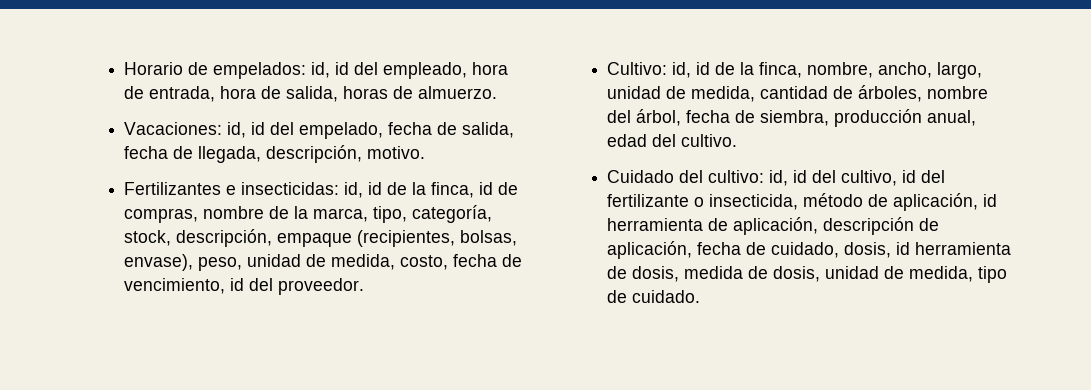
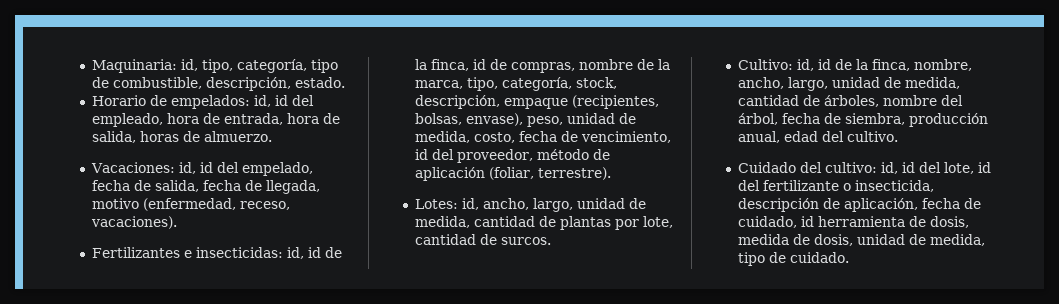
+ Maquinaria: id, tipo, categoría, tipo de combustible, descripción, estado.
- Vacaciones: id, id del empelado, fecha de salida, fecha de llegada, descripción, motivo.
+ Vacaciones: id, id del empelado, fecha de salida, fecha de llegada, motivo (enfermedad, receso, vacaciones).
- Fertilizantes e insecticidas: id, id de la finca, id de compras, nombre de la marca, tipo, categoría, stock, descripción, empaque (recipientes, bolsas, envase), peso, unidad de medida, costo, fecha de vencimiento, id del proveedor.
+ Fertilizantes e insecticidas: id, id de la finca, id de compras, nombre de la marca, tipo, categoría, stock, descripción, empaque (recipientes, bolsas, envase), peso, unidad de medida, costo, fecha de vencimiento, id del proveedor, método de aplicación (foliar, terrestre).
+ Lotes: id, ancho, largo, unidad de medida, cantidad de plantas por lote, cantidad de surcos.
- Cuidado del cultivo: id, id del cultivo, id del fertilizante o insecticida, método de aplicación, id herramienta de aplicación, descripción de aplicación, fecha de cuidado, dosis, id herramienta de dosis, medida de dosis, unidad de medida, tipo de cuidado.
+ Cuidado del cultivo: id, id del lote, id del fertilizante o insecticida, descripción de aplicación, fecha de cuidado, id herramienta de dosis, medida de dosis, unidad de medida, tipo de cuidado.

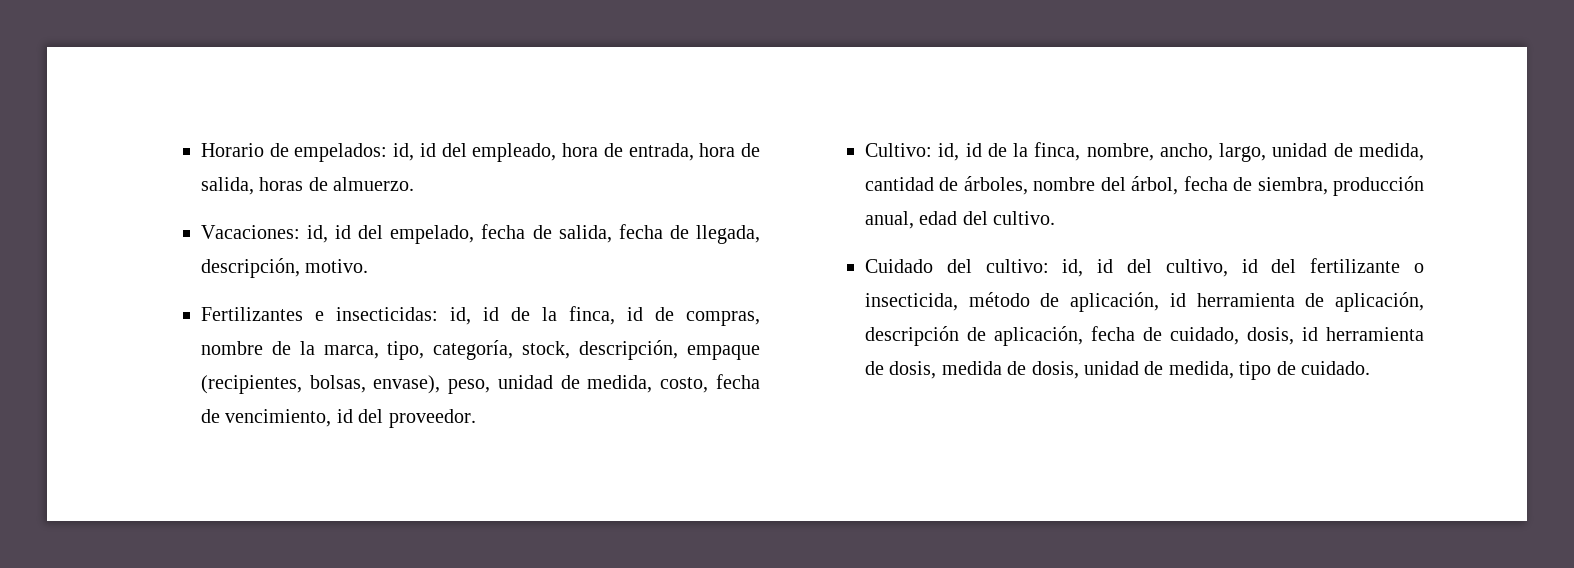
- Maquinaria: id, tipo, categoría, tipo de combustible, descripción, estado.
- Vacaciones: id, id del empelado, fecha de salida, fecha de llegada, motivo (enfermedad, receso, vacaciones).
+ Vacaciones: id, id del empelado, fecha de salida, fecha de llegada, descripción, motivo.
- Fertilizantes e insecticidas: id, id de la finca, id de compras, nombre de la marca, tipo, categoría, stock, descripción, empaque (recipientes, bolsas, envase), peso, unidad de medida, costo, fecha de vencimiento, id del proveedor, método de aplicación (foliar, terrestre).
- Lotes: id, ancho, largo, unidad de medida, cantidad de plantas por lote, cantidad de surcos.
+ Fertilizantes e insecticidas: id, id de la finca, id de compras, nombre de la marca, tipo, categoría, stock, descripción, empaque (recipientes, bolsas, envase), peso, unidad de medida, costo, fecha de vencimiento, id del proveedor.
- Cuidado del cultivo: id, id del lote, id del fertilizante o insecticida, descripción de aplicación, fecha de cuidado, id herramienta de dosis, medida de dosis, unidad de medida, tipo de cuidado.
+ Cuidado del cultivo: id, id del cultivo, id del fertilizante o insecticida, método de aplicación, id herramienta de aplicación, descripción de aplicación, fecha de cuidado, dosis, id herramienta de dosis, medida de dosis, unidad de medida, tipo de cuidado.

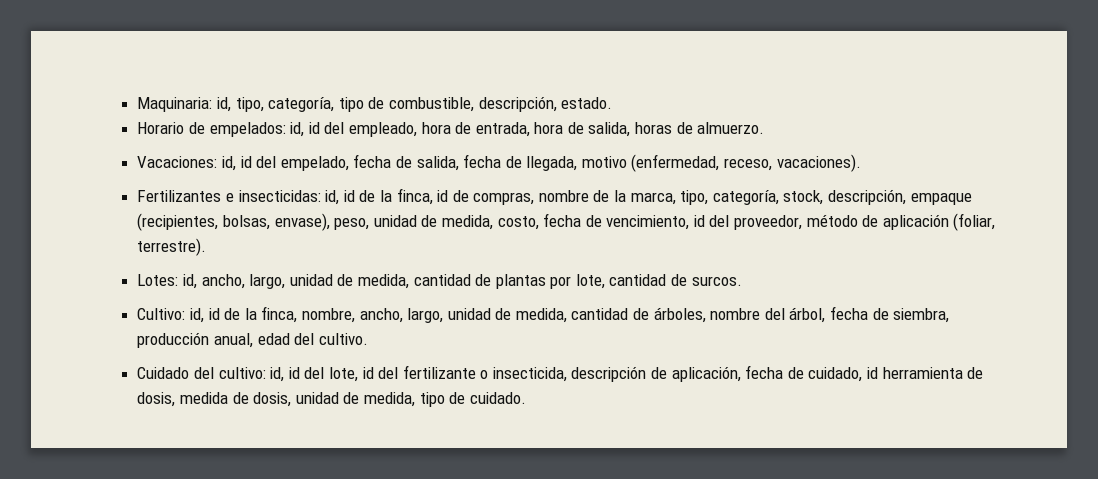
+ Maquinaria: id, tipo, categoría, tipo de combustible, descripción, estado.
- Vacaciones: id, id del empelado, fecha de salida, fecha de llegada, descripción, motivo.
+ Vacaciones: id, id del empelado, fecha de salida, fecha de llegada, motivo (enfermedad, receso, vacaciones).
- Fertilizantes e insecticidas: id, id de la finca, id de compras, nombre de la marca, tipo, categoría, stock, descripción, empaque (recipientes, bolsas, envase), peso, unidad de medida, costo, fecha de vencimiento, id del proveedor.
+ Fertilizantes e insecticidas: id, id de la finca, id de compras, nombre de la marca, tipo, categoría, stock, descripción, empaque (recipientes, bolsas, envase), peso, unidad de medida, costo, fecha de vencimiento, id del proveedor, método de aplicación (foliar, terrestre).
+ Lotes: id, ancho, largo, unidad de medida, cantidad de plantas por lote, cantidad de surcos.
- Cuidado del cultivo: id, id del cultivo, id del fertilizante o insecticida, método de aplicación, id herramienta de aplicación, descripción de aplicación, fecha de cuidado, dosis, id herramienta de dosis, medida de dosis, unidad de medida, tipo de cuidado.
+ Cuidado del cultivo: id, id del lote, id del fertilizante o insecticida, descripción de aplicación, fecha de cuidado, id herramienta de dosis, medida de dosis, unidad de medida, tipo de cuidado.

